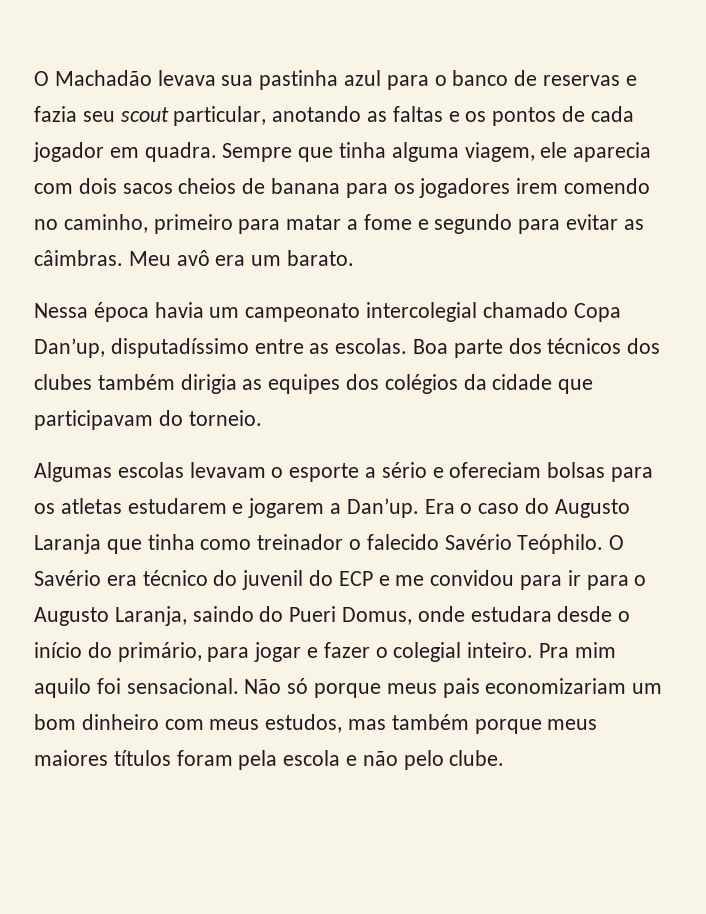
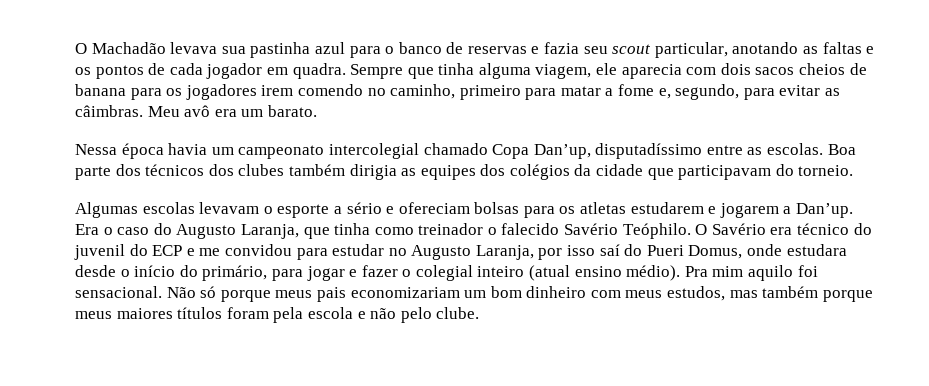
- Sempre que tinha alguma viagem, ele aparecia com dois sacos cheios de banana para os jogadores irem comendo no caminho, primeiro para matar a fome e segundo para evitar as câimbras.
+ Sempre que tinha alguma viagem, ele aparecia com dois sacos cheios de banana para os jogadores irem comendo no caminho, primeiro para matar a fome e, segundo, para evitar as câimbras.
- Era o caso do Augusto Laranja que tinha como treinador o falecido Savério Teóphilo.
+ Era o caso do Augusto Laranja, que tinha como treinador o falecido Savério Teóphilo.
- O Savério era técnico do juvenil do ECP e me convidou para ir para o Augusto Laranja, saindo do Pueri Domus, onde estudara desde o início do primário, para jogar e fazer o colegial inteiro.
+ O Savério era técnico do juvenil do ECP e me convidou para estudar no Augusto Laranja, por isso saí do Pueri Domus, onde estudara desde o início do primário, para jogar e fazer o colegial inteiro (atual ensino médio).

